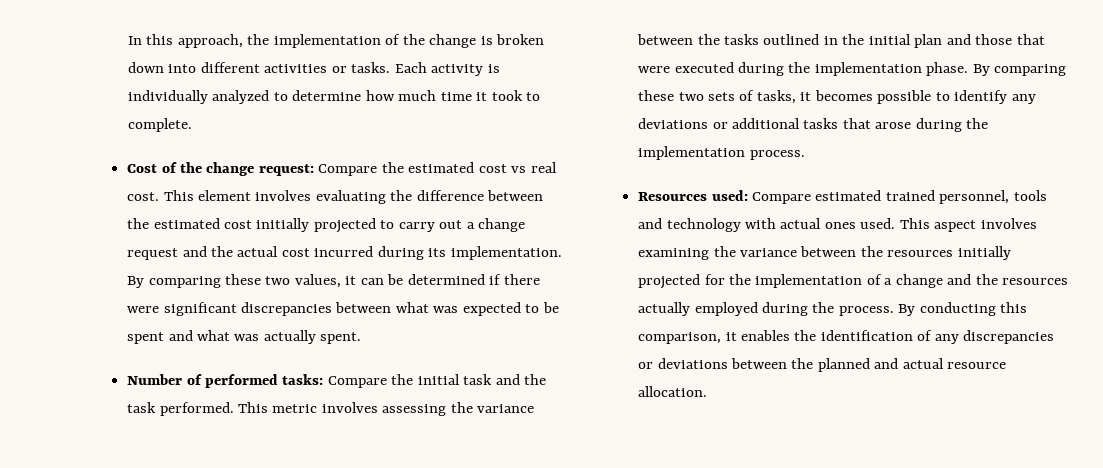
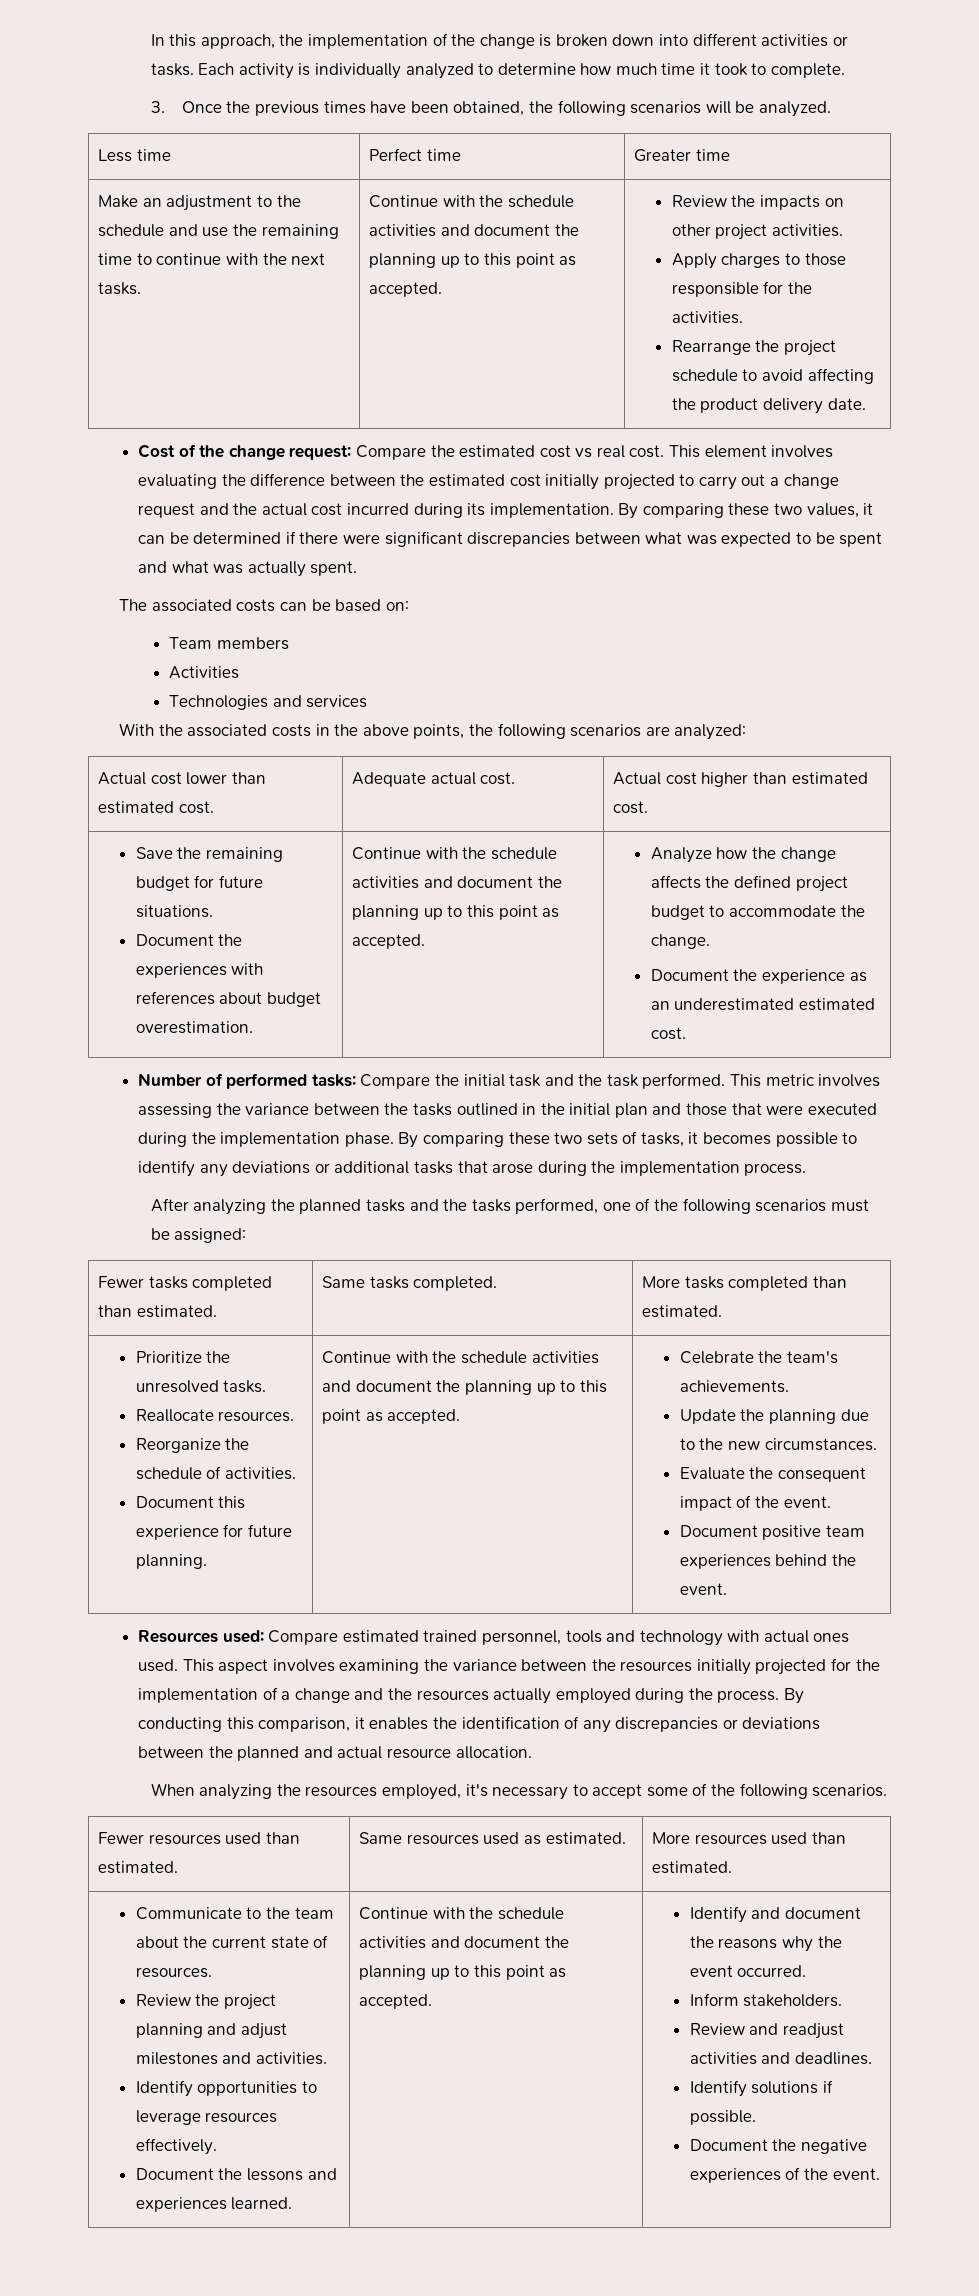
+ 3. Once the previous times have been obtained, the following scenarios will be analyzed.
+ Less time | Perfect time | Greater time
+ Make an adjustment to the schedule and use the remaining time to continue with the next tasks. | Continue with the schedule activities and document the planning up to this point as accepted. | Review the impacts on other project activities.
+ Apply charges to those responsible for the activities.
+ Rearrange the project schedule to avoid affecting the product delivery date.
+ The associated costs can be based on:
+ Team members
+ Activities
+ Technologies and services
+ With the associated costs in the above points, the following scenarios are analyzed:
+ Actual cost lower than estimated cost. | Adequate actual cost. | Actual cost higher than estimated cost.
+ Save the remaining budget for future situations.
+ Document the experiences with references about budget overestimation. | Continue with the schedule activities and document the planning up to this point as accepted. | Analyze how the change affects the defined project budget to accommodate the change.
+ Document the experience as an underestimated estimated cost.
+ After analyzing the planned tasks and the tasks performed, one of the following scenarios must be assigned:
+ Fewer tasks completed than estimated. | Same tasks completed. | More tasks completed than estimated.
+ Prioritize the unresolved tasks.
+ Reallocate resources.
+ Reorganize the schedule of activities.
+ Document this experience for future planning. | Continue with the schedule activities and document the planning up to this point as accepted. | Celebrate the team's achievements.
+ Update the planning due to the new circumstances.
+ Evaluate the consequent impact of the event.
+ Document positive team experiences behind the event.
+ When analyzing the resources employed, it's necessary to accept some of the following scenarios.
+ Fewer resources used than estimated. | Same resources used as estimated. | More resources used than estimated.
+ Communicate to the team about the current state of resources.
+ Review the project planning and adjust milestones and activities.
+ Identify opportunities to leverage resources effectively.
+ Document the lessons and experiences learned. | Continue with the schedule activities and document the planning up to this point as accepted. | Identify and document the reasons why the event occurred.
+ Inform stakeholders.
+ Review and readjust activities and deadlines.
+ Identify solutions if possible.
+ Document the negative experiences of the event.

